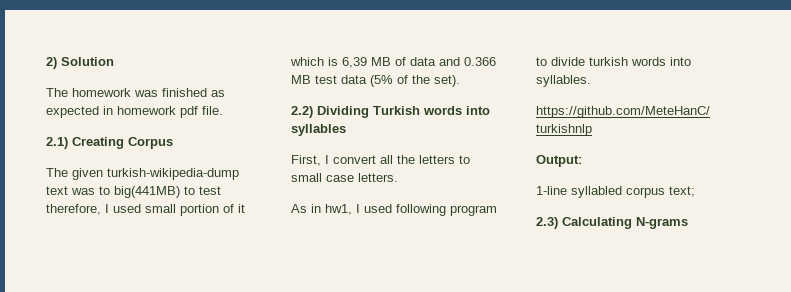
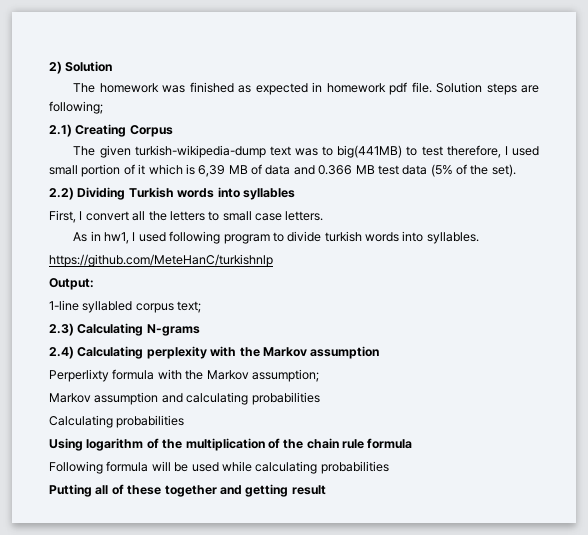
+ Solution steps are following;
+ 2.4) Calculating perplexity with the Markov assumption
+ Perperlixty formula with the Markov assumption;
+ Markov assumption and calculating probabilities
+ Calculating probabilities
+ Using logarithm of the multiplication of the chain rule formula
+ Following formula will be used while calculating probabilities
+ Putting all of these together and getting result

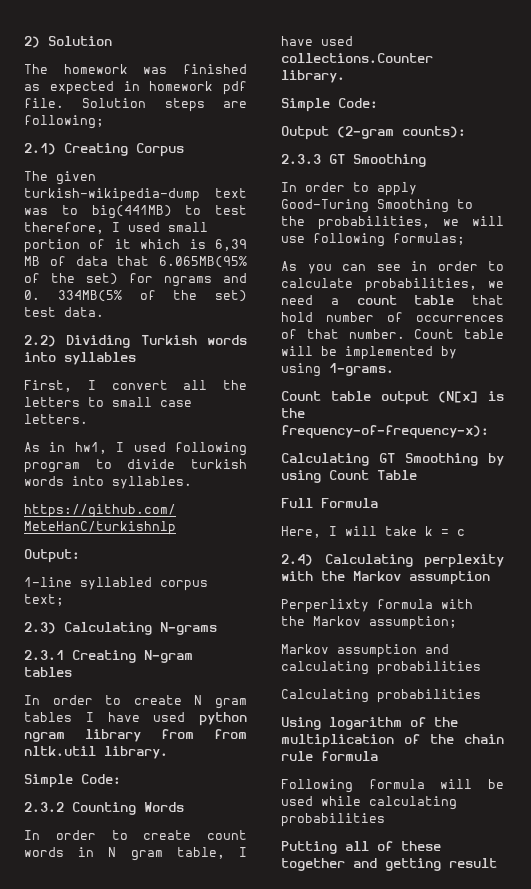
- The given turkish-wikipedia-dump text was to big(441MB) to test therefore, I used small portion of it which is 6,39 MB of data and 0.366 MB test data (5% of the set).
+ The given turkish-wikipedia-dump text was to big(441MB) to test therefore, I used small portion of it which is 6,39 MB of data that 6.065MB(95% of the set) for ngrams and 0. 334MB(5% of the set) test data.
+ 2.3.1 Creating N-gram tables
+ In order to create N gram tables I have used python ngram library from from nltk.util library.
+ Simple Code:
+ 2.3.2 Counting Words
+ In order to create count words in N gram table, I have used collections.Counter library.
+ Simple Code:
+ Output (2-gram counts):
+ 2.3.3 GT Smoothing
+ In order to apply Good-Turing Smoothing to the probabilities, we will use following formulas;
+ As you can see in order to calculate probabilities, we need a count table that hold number of occurrences of that number. Count table will be implemented by using 1-grams.
+ Count table output (N[x] is the frequency-of-frequency-x):
+ Calculating GT Smoothing by using Count Table
+ Full Formula
+ Here, I will take k = c

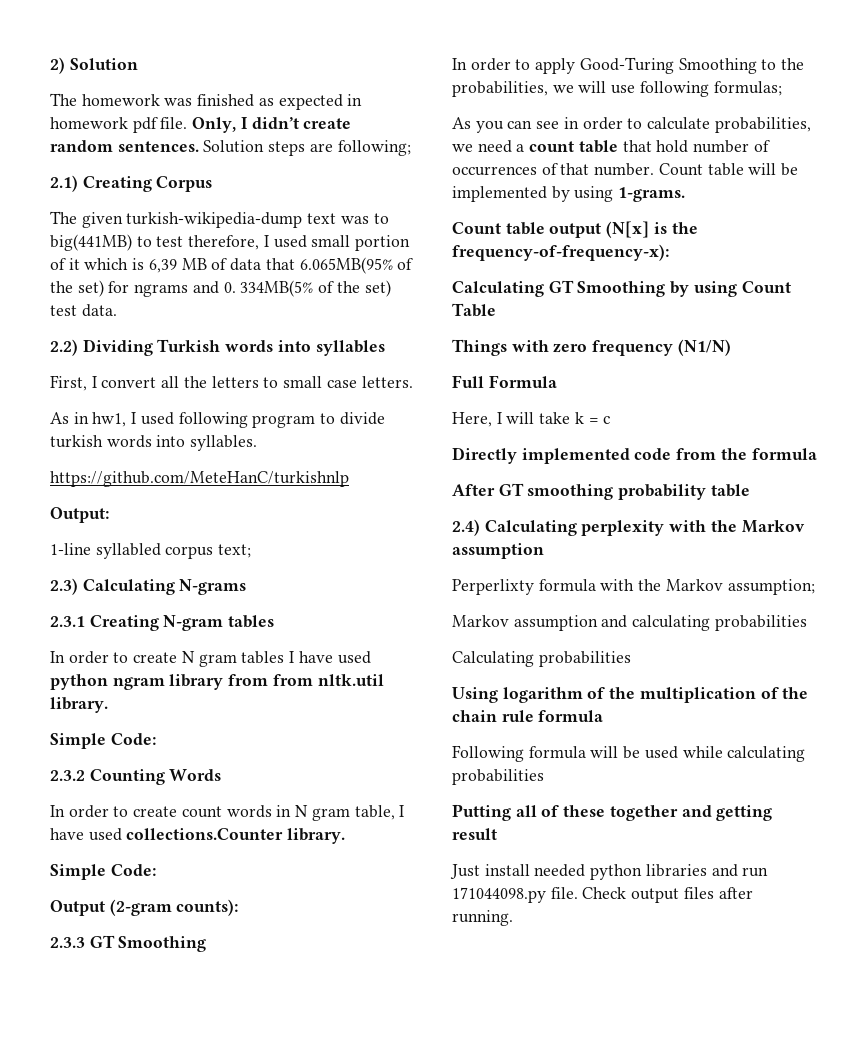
+ Only, I didn’t create random sentences.
+ Things with zero frequency (N1/N)
+ Directly implemented code from the formula
+ After GT smoothing probability table
+ Just install needed python libraries and run 171044098.py file. Check output files after running.

